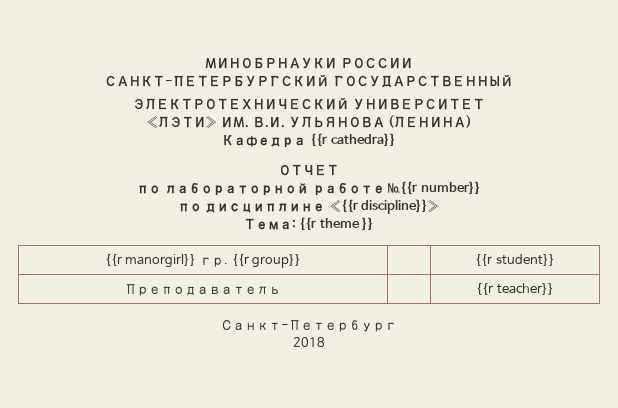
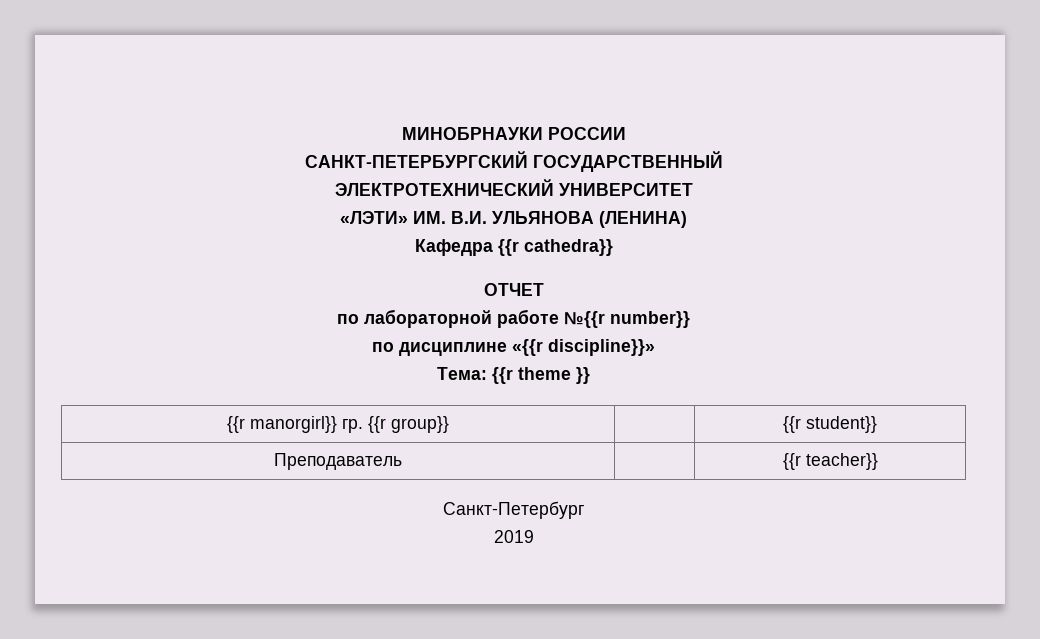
- 2018
+ 2019

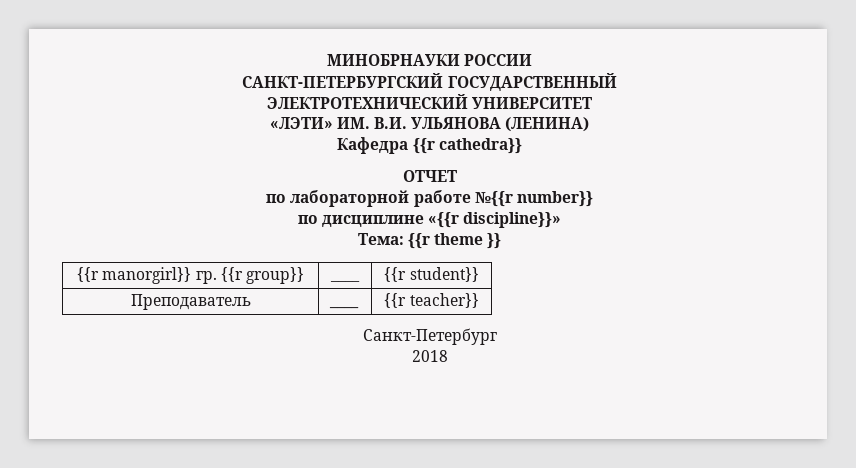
- {{r manorgirl}} гр. {{r group}} | | {{r student}}
+ {{r manorgirl}} гр. {{r group}} | ____ | {{r student}}
- Преподаватель | | {{r teacher}}
+ Преподаватель | ____ | {{r teacher}}
- 2019
+ 2018

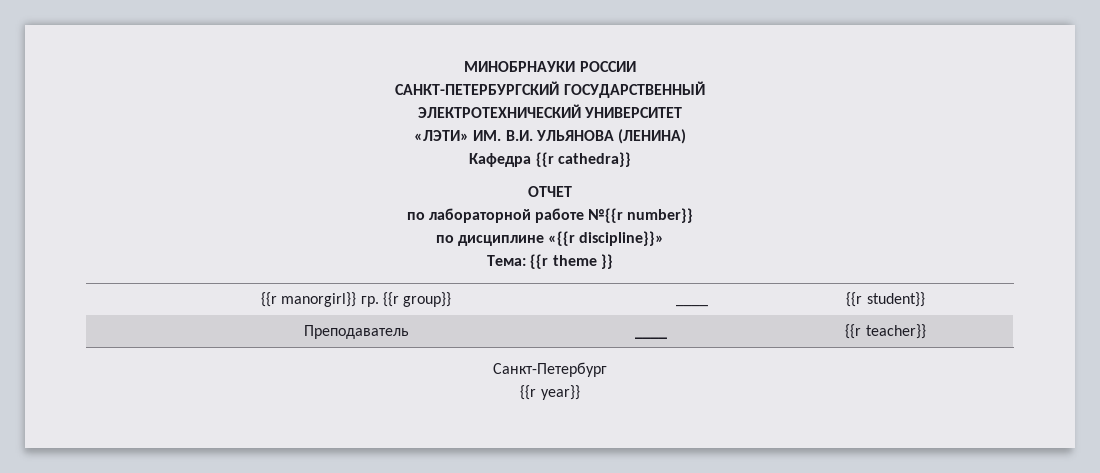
- 2018
+ {{r year}}

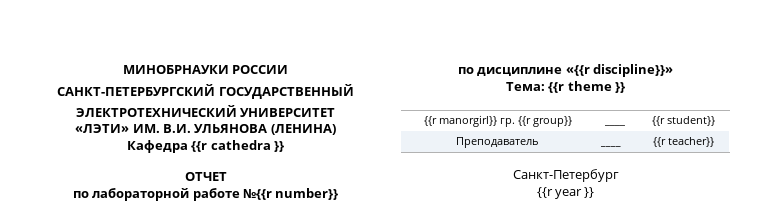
- Кафедра {{r cathedra}}
+ Кафедра {{r cathedra }}
- {{r year}}
+ {{r year }}

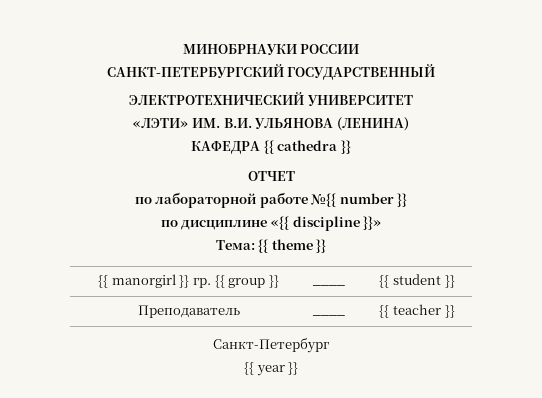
- Кафедра {{r cathedra }}
+ КАФЕДРА {{ cathedra }}
- по лабораторной работе №{{r number}}
+ по лабораторной работе №{{ number }}
- по дисциплине «{{r discipline}}»
+ по дисциплине «{{ discipline }}»
- Тема: {{r theme }}
+ Тема: {{ theme }}
- {{r manorgirl}} гр. {{r group}} | ____ | {{r student}}
+ {{ manorgirl }} гр. {{ group }} | ____ | {{ student }}
- Преподаватель | ____ | {{r teacher}}
+ Преподаватель | ____ | {{ teacher }}
- {{r year }}
+ {{ year }}

